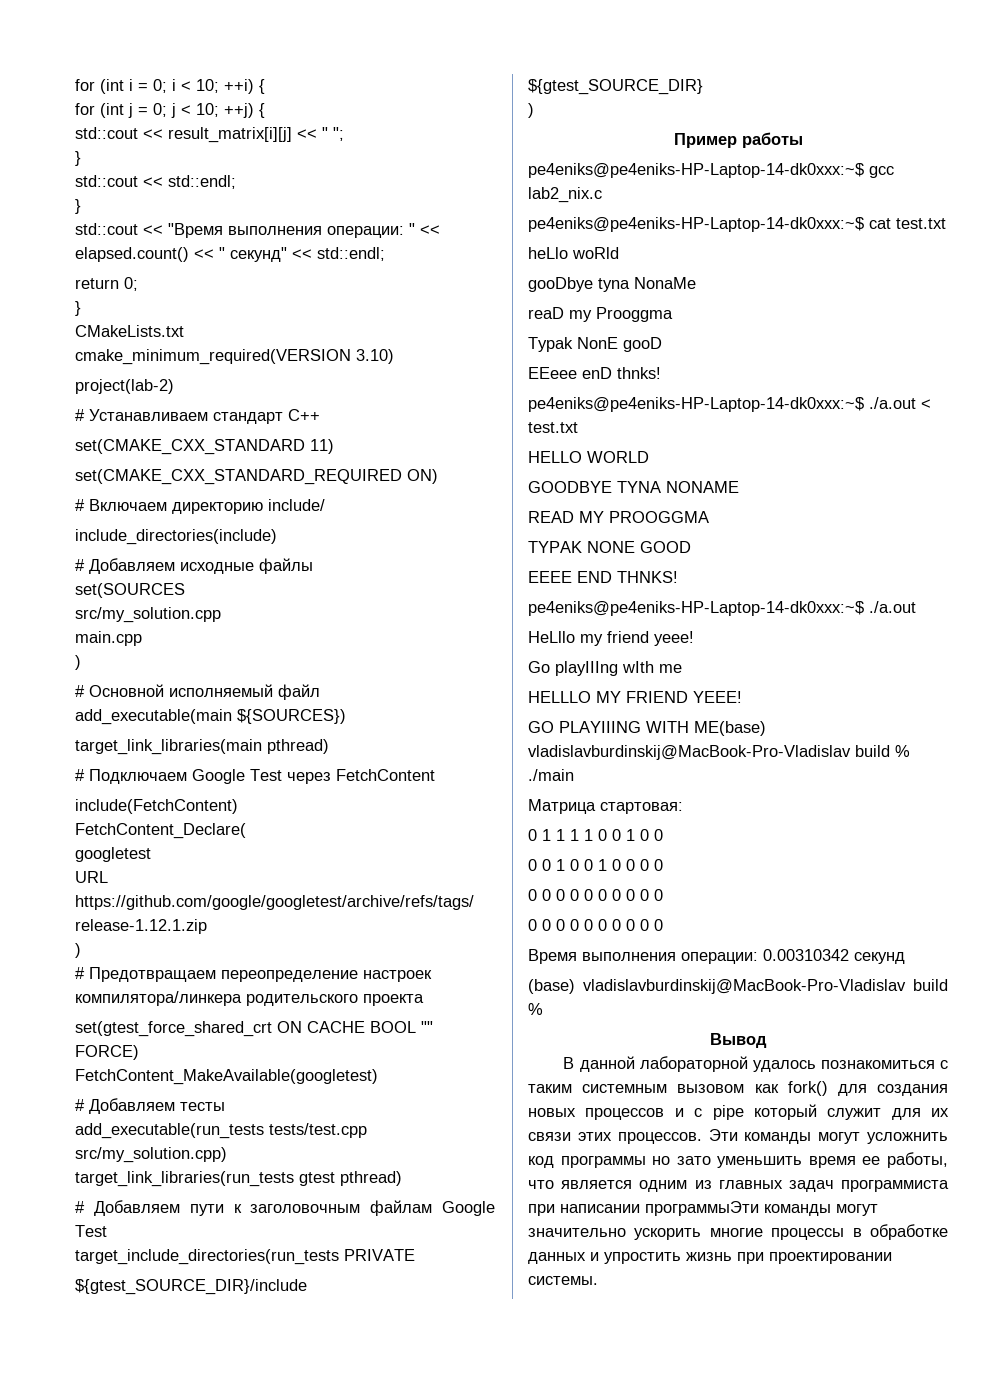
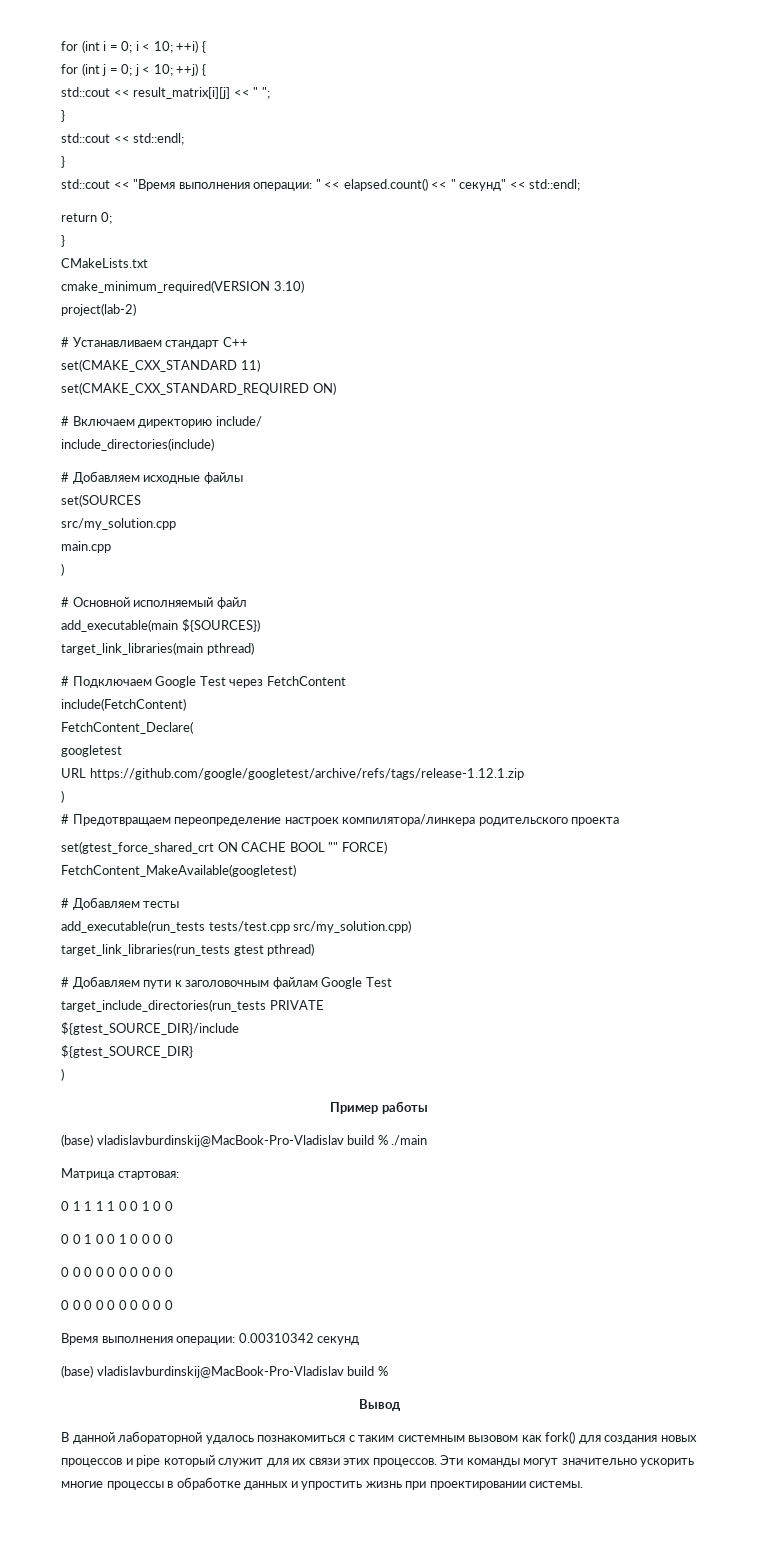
- pe4eniks@pe4eniks-HP-Laptop-14-dk0xxx:~$ gcc lab2_nix.c
- pe4eniks@pe4eniks-HP-Laptop-14-dk0xxx:~$ cat test.txt
- heLlo woRld
- gooDbye tyna NonaMe
- reaD my Prooggma
- Typak NonE gooD
- EEeee enD thnks!
- pe4eniks@pe4eniks-HP-Laptop-14-dk0xxx:~$ ./a.out < test.txt
- HELLO WORLD
- GOODBYE TYNA NONAME
- READ MY PROOGGMA
- TYPAK NONE GOOD
- EEEE END THNKS!
- pe4eniks@pe4eniks-HP-Laptop-14-dk0xxx:~$ ./a.out
- HeLllo my friend yeee!
- Go playIIIng wIth me
- HELLLO MY FRIEND YEEE!
- GO PLAYIIING WITH ME(base) vladislavburdinskij@MacBook-Pro-Vladislav build % ./main
+ (base) vladislavburdinskij@MacBook-Pro-Vladislav build % ./main
- В данной лабораторной удалось познакомиться с таким системным вызовом как fork() для создания новых процессов и с pipe который служит для их связи этих процессов.
+ В данной лабораторной удалось познакомиться с таким системным вызовом как fork() для создания новых процессов и pipe который служит для их связи этих процессов.
- Эти команды могут усложнить код программы но зато уменьшить время ее работы, что является одним из главных задач программиста при написании программыЭти команды могут значительно ускорить многие процессы в обработке данных и упростить жизнь при проектировании системы.
+ Эти команды могут значительно ускорить многие процессы в обработке данных и упростить жизнь при проектировании системы.

